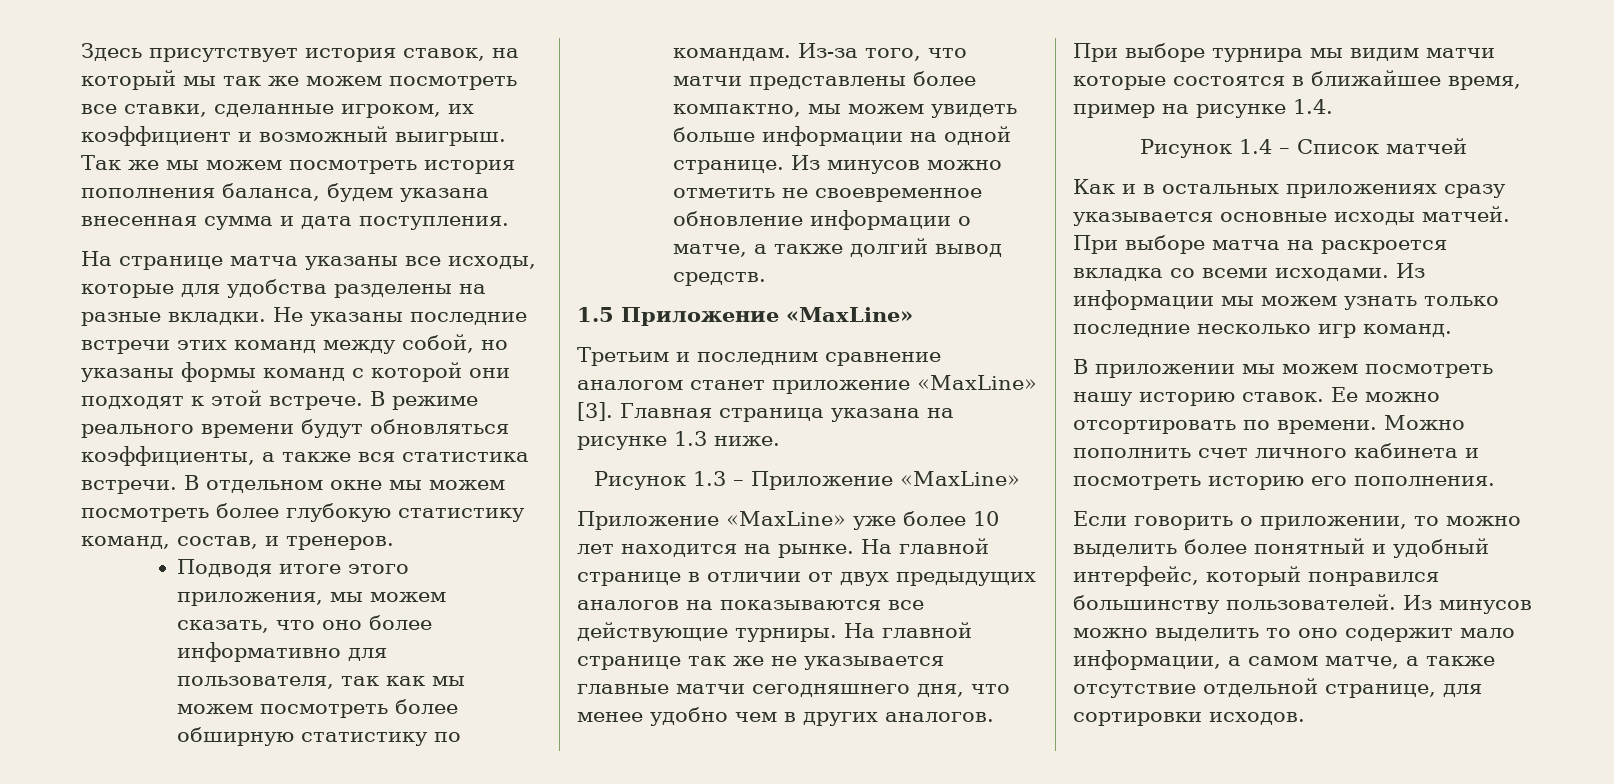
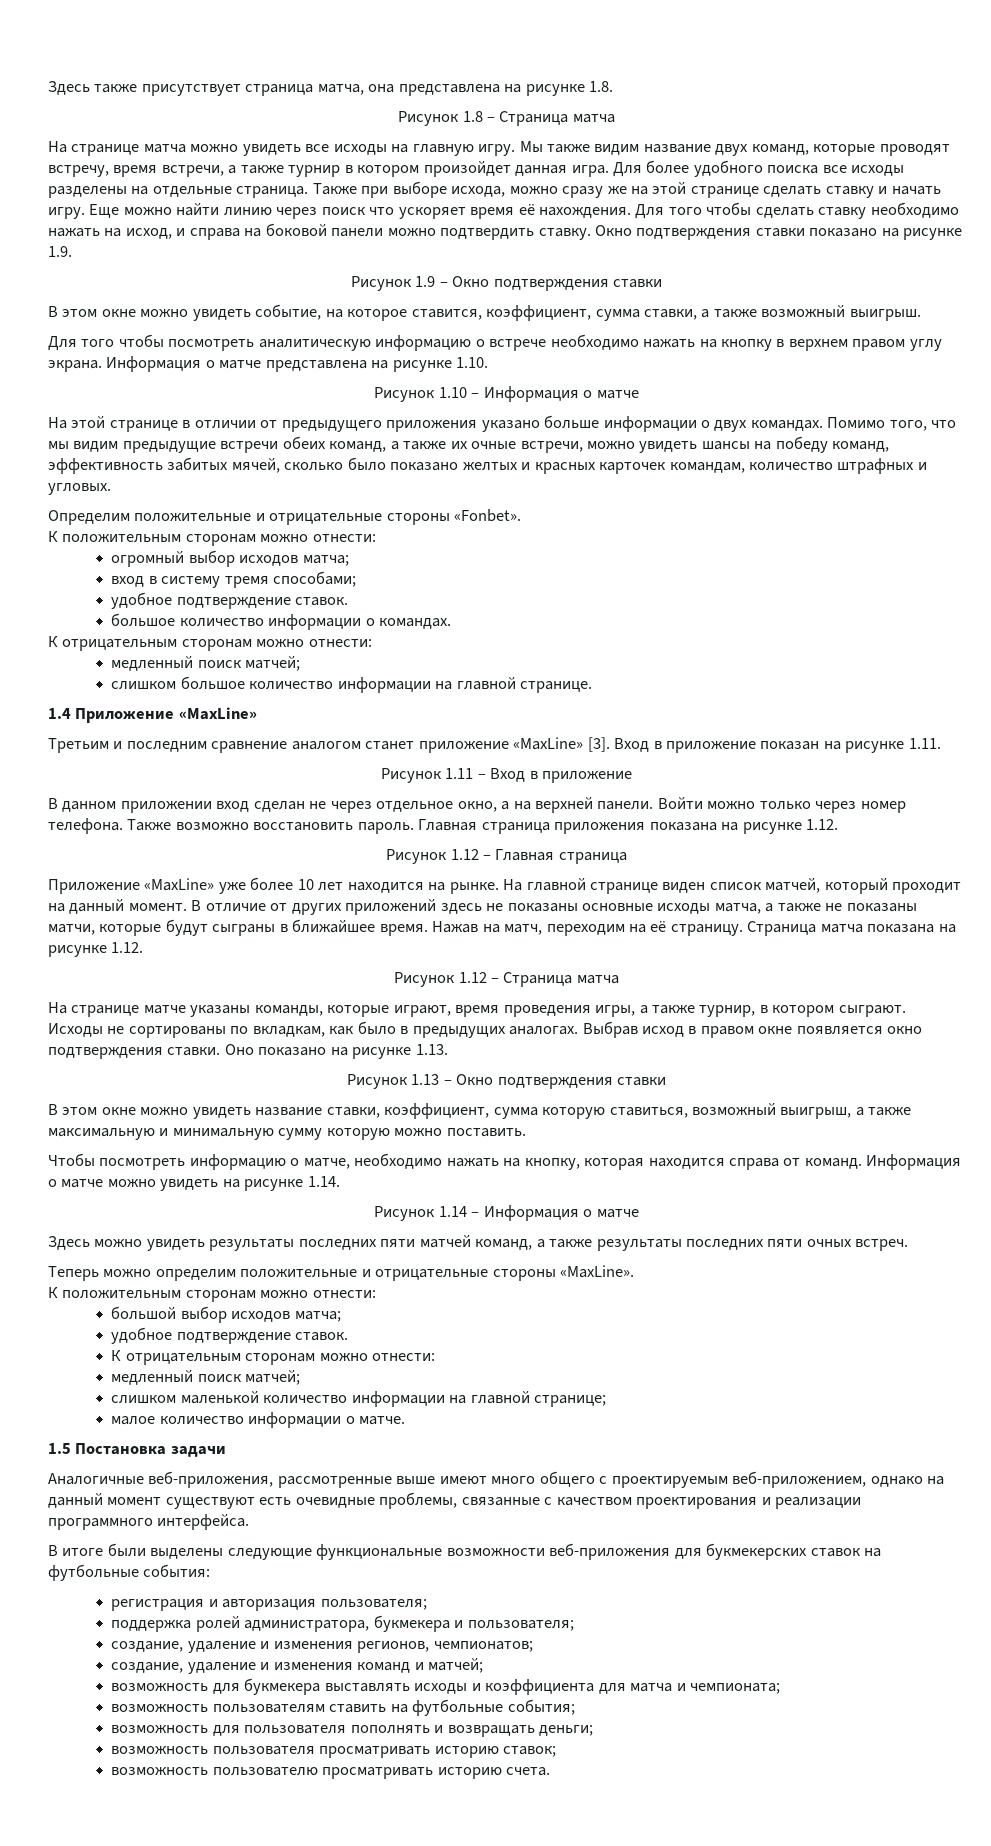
- Здесь присутствует история ставок, на который мы так же можем посмотреть все ставки, сделанные игроком, их коэффициент и возможный выигрыш. Так же мы можем посмотреть история пополнения баланса, будем указана внесенная сумма и дата поступления.
- На странице матча указаны все исходы, которые для удобства разделены на разные вкладки. Не указаны последние встречи этих команд между собой, но указаны формы команд с которой они подходят к этой встрече. В режиме реального времени будут обновляться коэффициенты, а также вся статистика встречи. В отдельном окне мы можем посмотреть более глубокую статистику команд, состав, и тренеров.
- Подводя итоге этого приложения, мы можем сказать, что оно более информативно для пользователя, так как мы можем посмотреть более обширную статистику по командам. Из-за того, что матчи представлены более компактно, мы можем увидеть больше информации на одной странице. Из минусов можно отметить не своевременное обновление информации о матче, а также долгий вывод средств.
- 1.5 Приложение «MaxLine»
+ Здесь также присутствует страница матча, она представлена на рисунке 1.8.
+ Рисунок 1.8 – Страница матча
+ На странице матча можно увидеть все исходы на главную игру. Мы также видим название двух команд, которые проводят встречу, время встречи, а также турнир в котором произойдет данная игра. Для более удобного поиска все исходы разделены на отдельные страница. Также при выборе исхода, можно сразу же на этой странице сделать ставку и начать игру. Еще можно найти линию через поиск что ускоряет время её нахождения. Для того чтобы сделать ставку необходимо нажать на исход, и справа на боковой панели можно подтвердить ставку. Окно подтверждения ставки показано на рисунке 1.9.
+ Рисунок 1.9 – Окно подтверждения ставки
+ В этом окне можно увидеть событие, на которое ставится, коэффициент, сумма ставки, а также возможный выигрыш.
+ Для того чтобы посмотреть аналитическую информацию о встрече необходимо нажать на кнопку в верхнем правом углу экрана. Информация о матче представлена на рисунке 1.10.
+ Рисунок 1.10 – Информация о матче
+ На этой странице в отличии от предыдущего приложения указано больше информации о двух командах. Помимо того, что мы видим предыдущие встречи обеих команд, а также их очные встречи, можно увидеть шансы на победу команд, эффективность забитых мячей, сколько было показано желтых и красных карточек командам, количество штрафных и угловых.
+ Определим положительные и отрицательные стороны «Fonbet».
+ К положительным сторонам можно отнести:
+ огромный выбор исходов матча;
+ вход в систему тремя способами;
+ удобное подтверждение ставок.
+ большое количество информации о командах.
+ К отрицательным сторонам можно отнести:
+ медленный поиск матчей;
+ слишком большое количество информации на главной странице.
+ 1.4 Приложение «MaxLine»
- Главная страница указана на рисунке 1.3 ниже.
- Рисунок 1.3 – Приложение «MaxLine»
+ Вход в приложение показан на рисунке 1.11.
+ Рисунок 1.11 – Вход в приложение
+ В данном приложении вход сделан не через отдельное окно, а на верхней панели. Войти можно только через номер телефона. Также возможно восстановить пароль. Главная страница приложения показана на рисунке 1.12.
+ Рисунок 1.12 – Главная страница
- На главной странице в отличии от двух предыдущих аналогов на показываются все действующие турниры. На главной странице так же не указывается главные матчи сегодняшнего дня, что менее удобно чем в других аналогов. При выборе турнира мы видим матчи которые состоятся в ближайшее время, пример на рисунке 1.4.
- Рисунок 1.4 – Список матчей
- Как и в остальных приложениях сразу указывается основные исходы матчей. При выборе матча на раскроется вкладка со всеми исходами. Из информации мы можем узнать только последние несколько игр команд.
- В приложении мы можем посмотреть нашу историю ставок. Ее можно отсортировать по времени. Можно пополнить счет личного кабинета и посмотреть историю его пополнения.
- Если говорить о приложении, то можно выделить более понятный и удобный интерфейс, который понравился большинству пользователей. Из минусов можно выделить то оно содержит мало информации, а самом матче, а также отсутствие отдельной странице, для сортировки исходов.
+ На главной странице виден список матчей, который проходит на данный момент. В отличие от других приложений здесь не показаны основные исходы матча, а также не показаны матчи, которые будут сыграны в ближайшее время. Нажав на матч, переходим на её страницу. Страница матча показана на рисунке 1.12.
+ Рисунок 1.12 – Страница матча
+ На странице матче указаны команды, которые играют, время проведения игры, а также турнир, в котором сыграют. Исходы не сортированы по вкладкам, как было в предыдущих аналогах. Выбрав исход в правом окне появляется окно подтверждения ставки. Оно показано на рисунке 1.13.
+ Рисунок 1.13 – Окно подтверждения ставки
+ В этом окне можно увидеть название ставки, коэффициент, сумма которую ставиться, возможный выигрыш, а также максимальную и минимальную сумму которую можно поставить.
+ Чтобы посмотреть информацию о матче, необходимо нажать на кнопку, которая находится справа от команд. Информация о матче можно увидеть на рисунке 1.14.
+ Рисунок 1.14 – Информация о матче
+ Здесь можно увидеть результаты последних пяти матчей команд, а также результаты последних пяти очных встреч.
+ Теперь можно определим положительные и отрицательные стороны «MaxLine».
+ К положительным сторонам можно отнести:
+ большой выбор исходов матча;
+ удобное подтверждение ставок.
+ К отрицательным сторонам можно отнести:
+ медленный поиск матчей;
+ слишком маленькой количество информации на главной странице;
+ малое количество информации о матче.
+ 1.5 Постановка задачи
+ Аналогичные веб-приложения, рассмотренные выше имеют много общего с проектируемым веб-приложением, однако на данный момент существуют есть очевидные проблемы, связанные с качеством проектирования и реализации программного интерфейса.
+ В итоге были выделены следующие функциональные возможности веб-приложения для букмекерских ставок на футбольные события:
+ регистрация и авторизация пользователя;
+ поддержка ролей администратора, букмекера и пользователя;
+ создание, удаление и изменения регионов, чемпионатов;
+ создание, удаление и изменения команд и матчей;
+ возможность для букмекера выставлять исходы и коэффициента для матча и чемпионата;
+ возможность пользователям ставить на футбольные события;
+ возможность для пользователя пополнять и возвращать деньги;
+ возможность пользователя просматривать историю ставок;
+ возможность пользователю просматривать историю счета.

